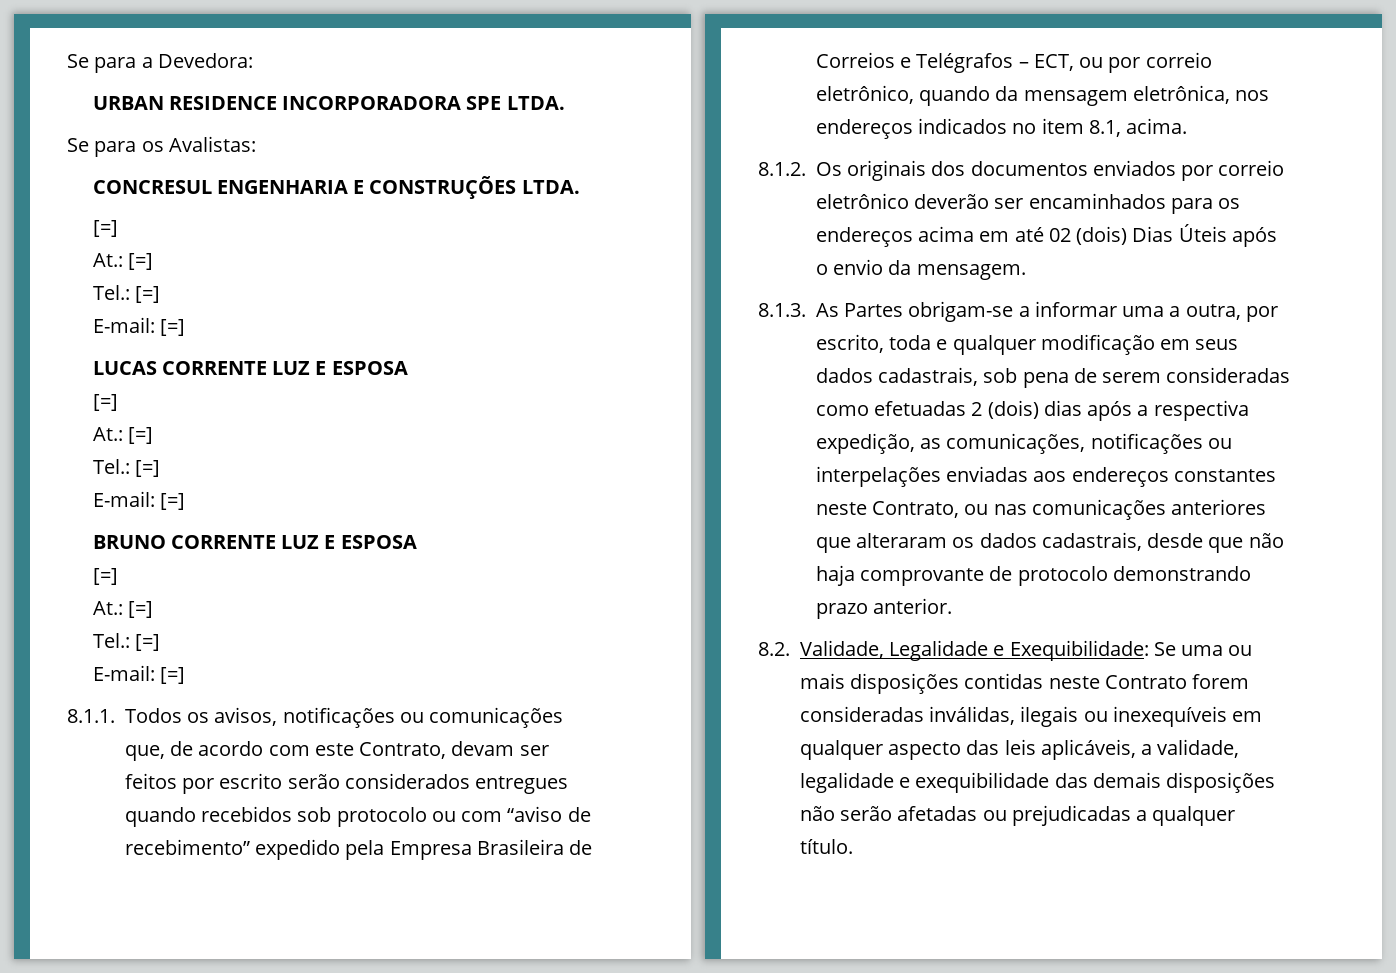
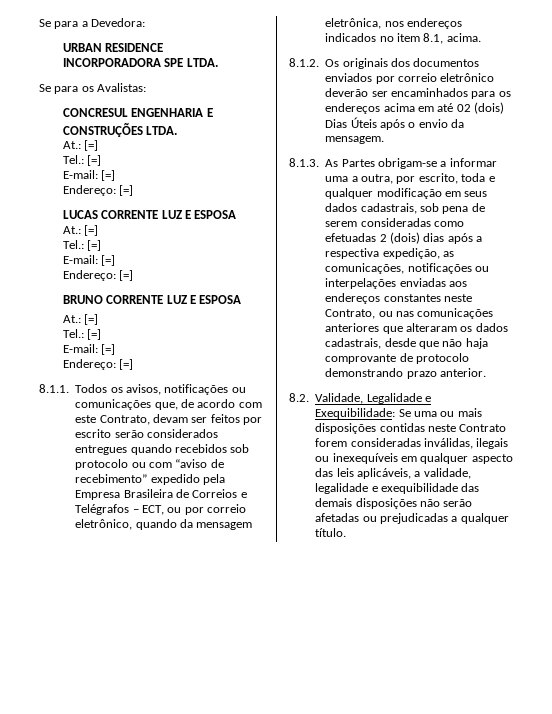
  CONCRESUL ENGENHARIA E CONSTRUÇÕES LTDA.
- [=]
  At.: [=]
  Tel.: [=]
  E-mail: [=]
+ Endereço: [=]
  LUCAS CORRENTE LUZ E ESPOSA
- [=]
  At.: [=]
  Tel.: [=]
  E-mail: [=]
+ Endereço: [=]
  BRUNO CORRENTE LUZ E ESPOSA
- [=]
  At.: [=]
  Tel.: [=]
  E-mail: [=]
+ Endereço: [=]

